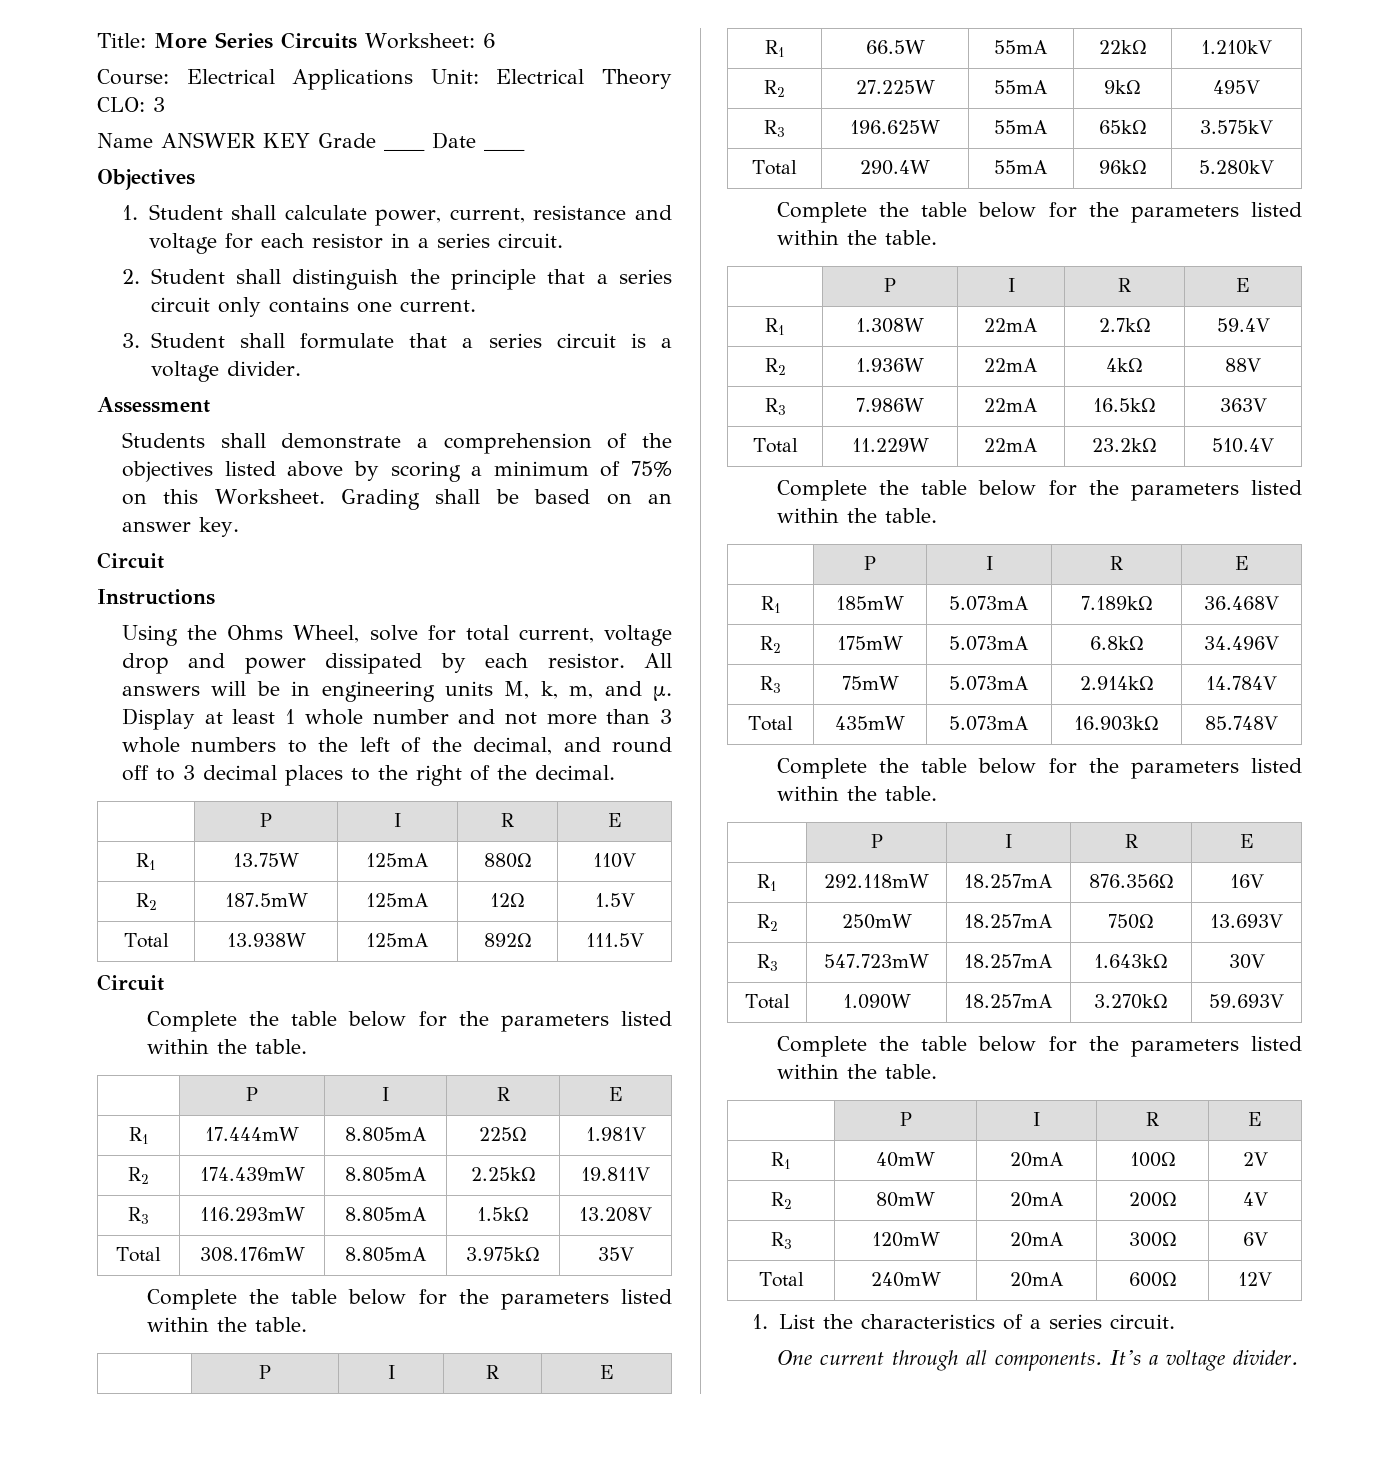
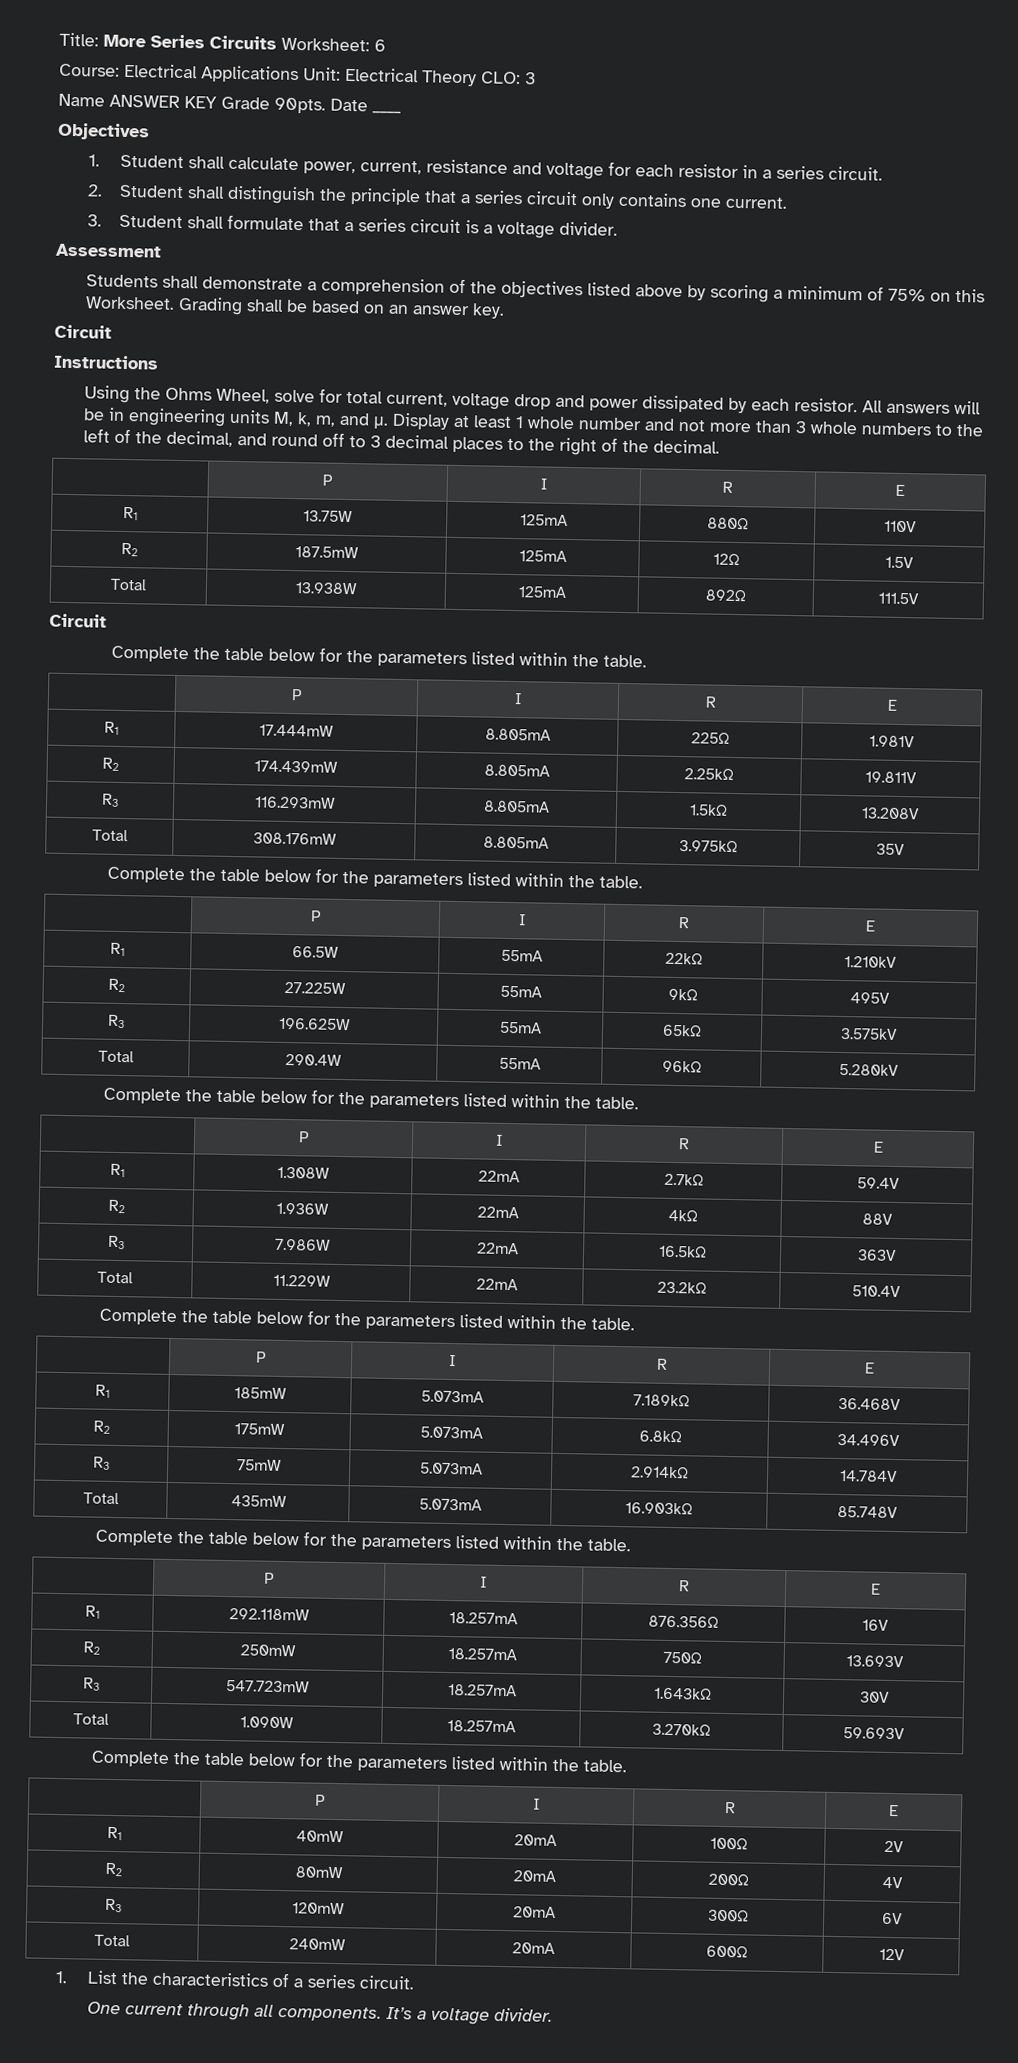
- Name ANSWER KEY Grade ____ Date ____
+ Name ANSWER KEY Grade 90pts. Date ____

